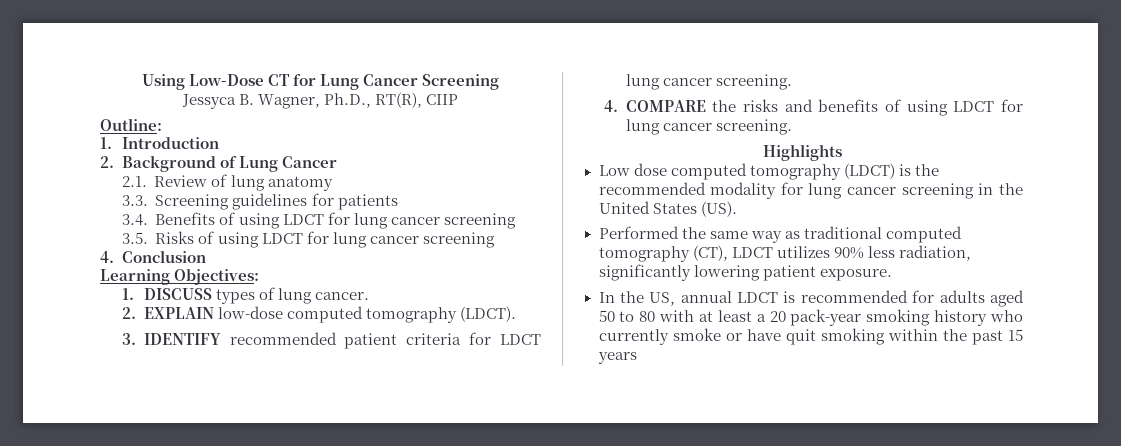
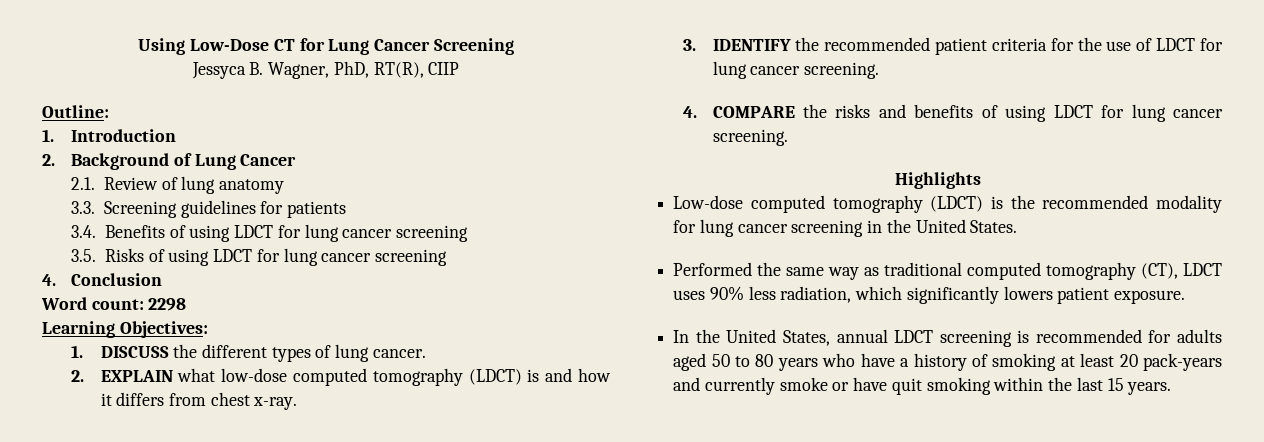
- Jessyca B. Wagner, Ph.D., RT(R), CIIP
+ Jessyca B. Wagner, PhD, RT(R), CIIP
+ Word count: 2298
- 1. DISCUSS types of lung cancer.
+ 1. DISCUSS the different types of lung cancer.
- 2. EXPLAIN low-dose computed tomography (LDCT).
+ 2. EXPLAIN what low-dose computed tomography (LDCT) is and how it differs from chest x-ray.
- 3. IDENTIFY recommended patient criteria for LDCT lung cancer screening.
+ 3. IDENTIFY the recommended patient criteria for the use of LDCT for lung cancer screening.
- Low dose computed tomography (LDCT) is the recommended modality for lung cancer screening in the United States (US).
+ Low-dose computed tomography (LDCT) is the recommended modality for lung cancer screening in the United States.
- Performed the same way as traditional computed tomography (CT), LDCT utilizes 90% less radiation, significantly lowering patient exposure.
+ Performed the same way as traditional computed tomography (CT), LDCT uses 90% less radiation, which significantly lowers patient exposure.
- In the US, annual LDCT is recommended for adults aged 50 to 80 with at least a 20 pack-year smoking history who currently smoke or have quit smoking within the past 15 years
+ In the United States, annual LDCT screening is recommended for adults aged 50 to 80 years who have a history of smoking at least 20 pack-years and currently smoke or have quit smoking within the last 15 years.

